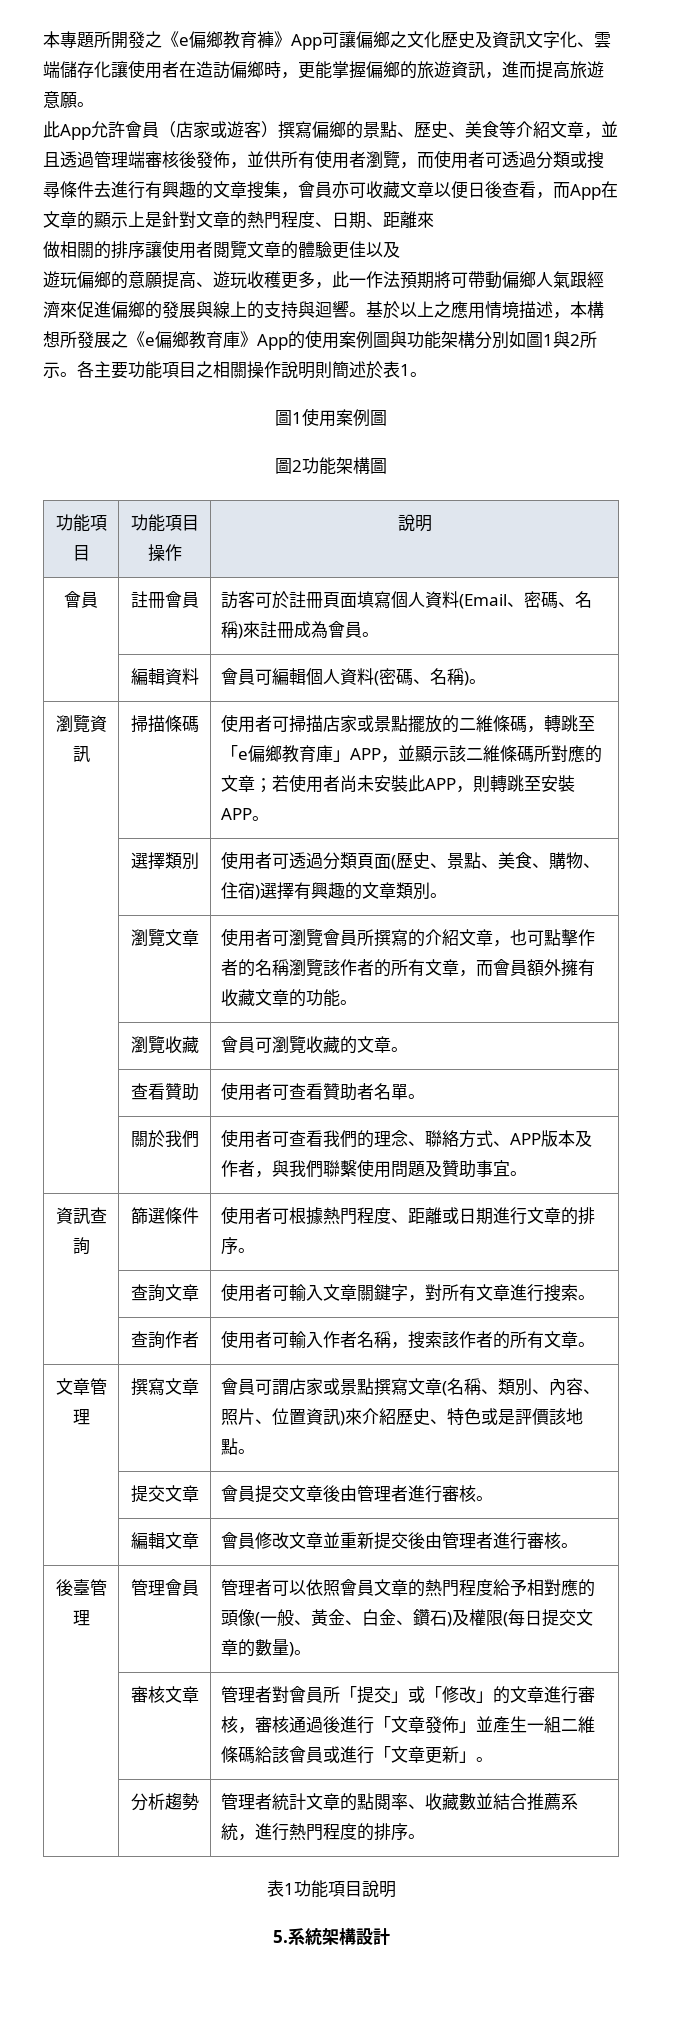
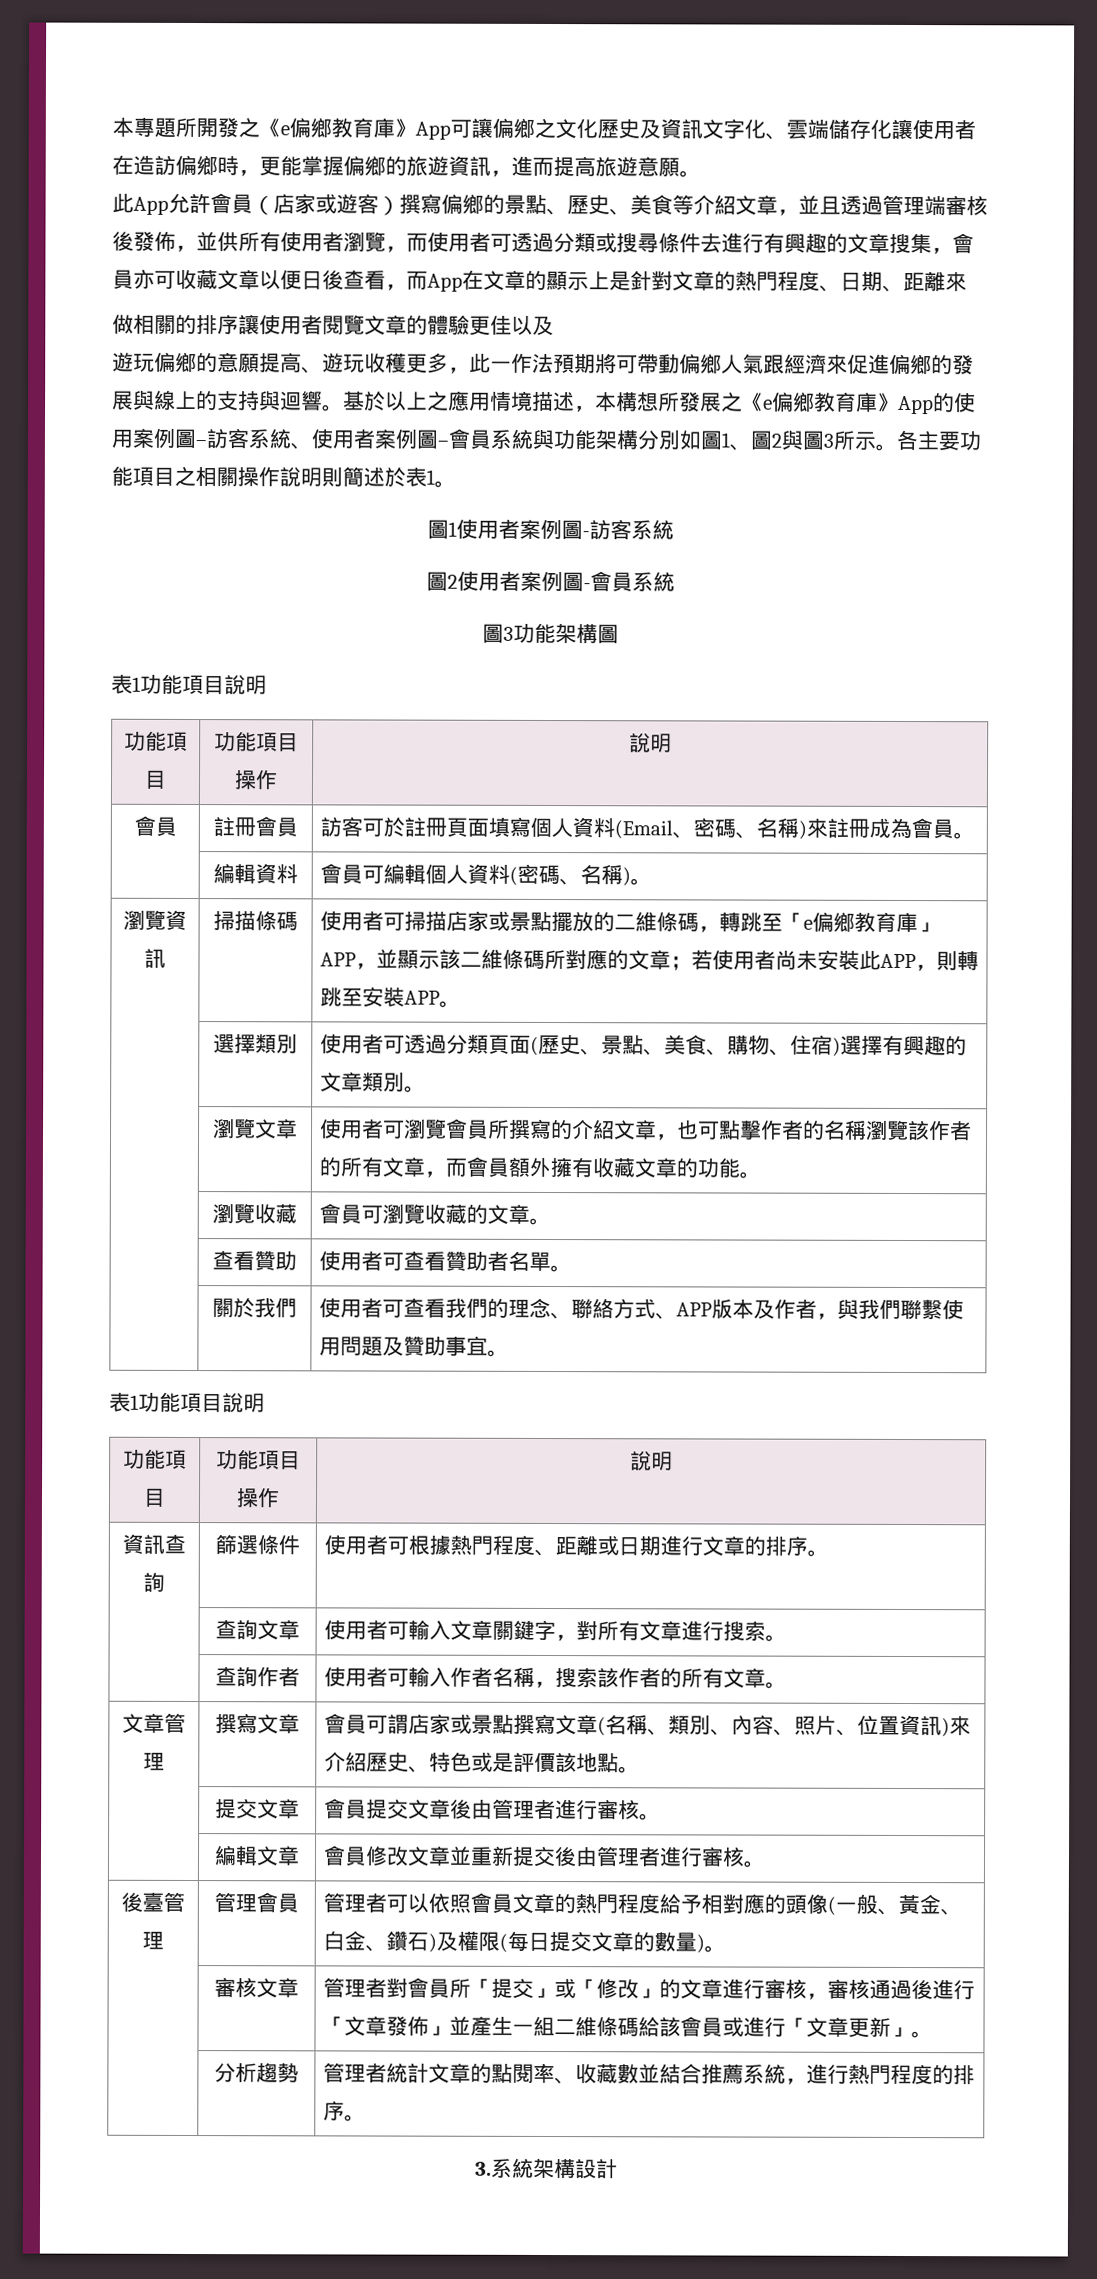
- 本專題所開發之《e偏鄉教育褲》App可讓偏鄉之文化歷史及資訊文字化、雲端儲存化讓使用者在造訪偏鄉時，更能掌握偏鄉的旅遊資訊，進而提高旅遊意願。
+ 本專題所開發之《e偏鄉教育庫》App可讓偏鄉之文化歷史及資訊文字化、雲端儲存化讓使用者在造訪偏鄉時，更能掌握偏鄉的旅遊資訊，進而提高旅遊意願。
- 基於以上之應用情境描述，本構想所發展之《e偏鄉教育庫》App的使用案例圖與功能架構分別如圖1與2所示。
+ 基於以上之應用情境描述，本構想所發展之《e偏鄉教育庫》App的使用案例圖–訪客系統、使用者案例圖–會員系統與功能架構分別如圖1、圖2與圖3所示。
- 圖1使用案例圖
- 圖2功能架構圖
+ 圖1使用者案例圖-訪客系統
+ 圖2使用者案例圖-會員系統
+ 圖3功能架構圖
+ 表1功能項目說明
  | 關於我們 | 使用者可查看我們的理念、聯絡方式、APP版本及作者，與我們聯繫使用問題及贊助事宜。
+ 表1功能項目說明
+ 功能項目 | 功能項目操作 | 說明
- 表1功能項目說明
- 5.系統架構設計
+ 3.系統架構設計

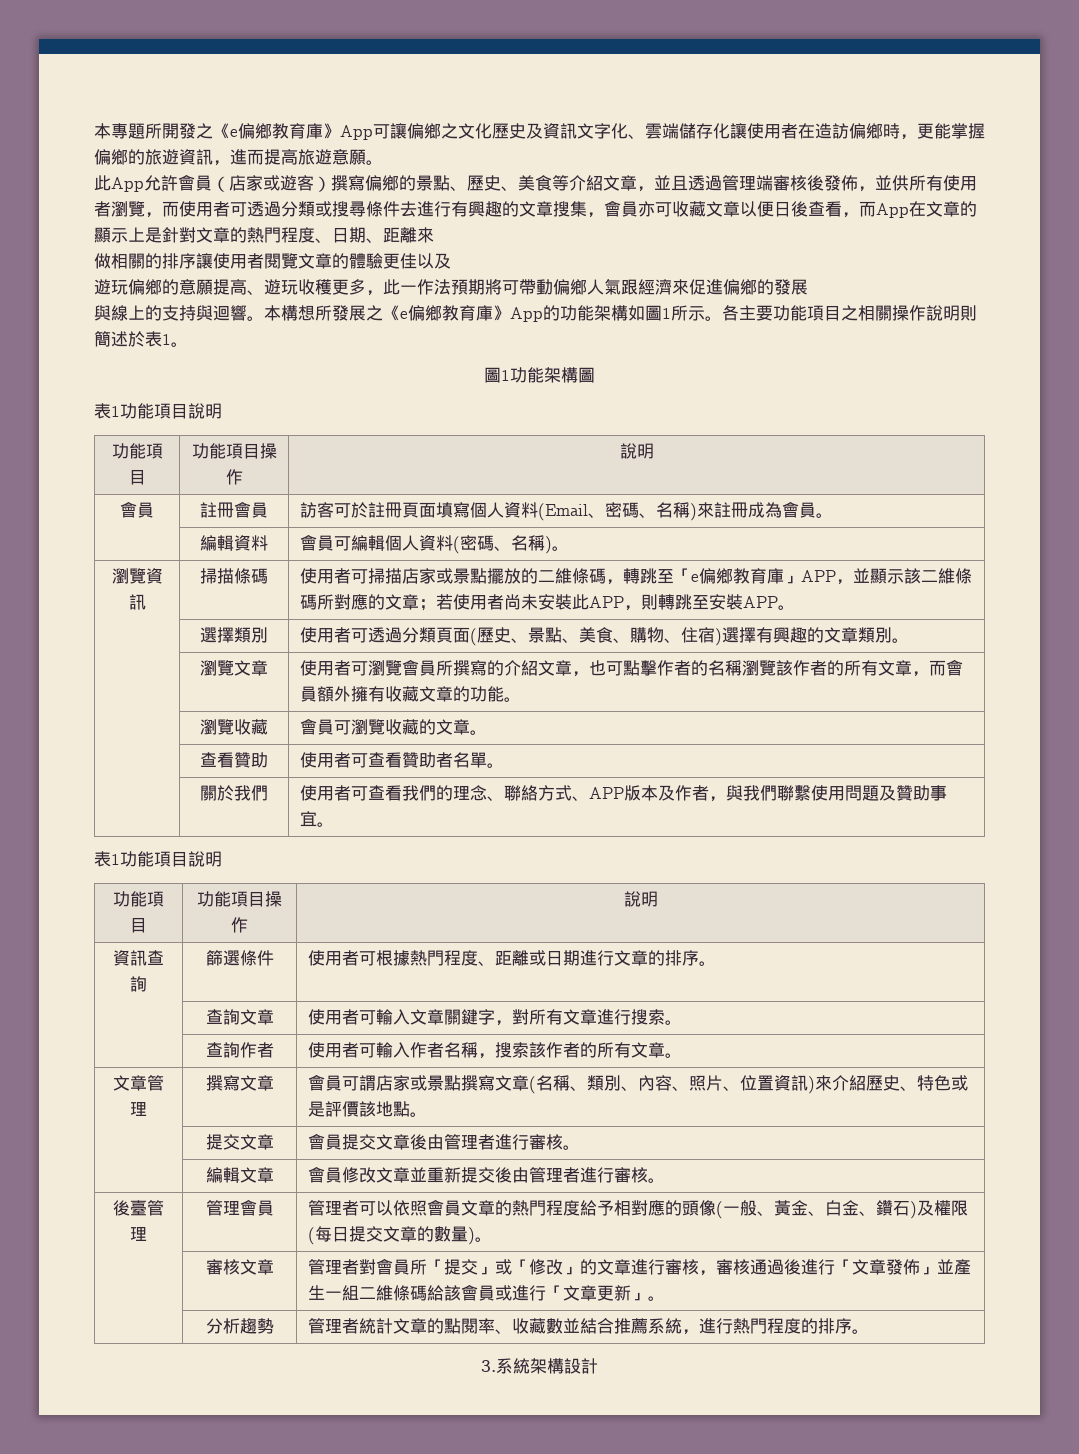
- 遊玩偏鄉的意願提高、遊玩收穫更多，此一作法預期將可帶動偏鄉人氣跟經濟來促進偏鄉的發展與線上的支持與迴響。
+ 遊玩偏鄉的意願提高、遊玩收穫更多，此一作法預期將可帶動偏鄉人氣跟經濟來促進偏鄉的發展
+ 與線上的支持與迴響。
- 基於以上之應用情境描述，本構想所發展之《e偏鄉教育庫》App的使用案例圖–訪客系統、使用者案例圖–會員系統與功能架構分別如圖1、圖2與圖3所示。
+ 本構想所發展之《e偏鄉教育庫》App的功能架構如圖1所示。
- 圖1使用者案例圖-訪客系統
- 圖2使用者案例圖-會員系統
- 圖3功能架構圖
+ 圖1功能架構圖

